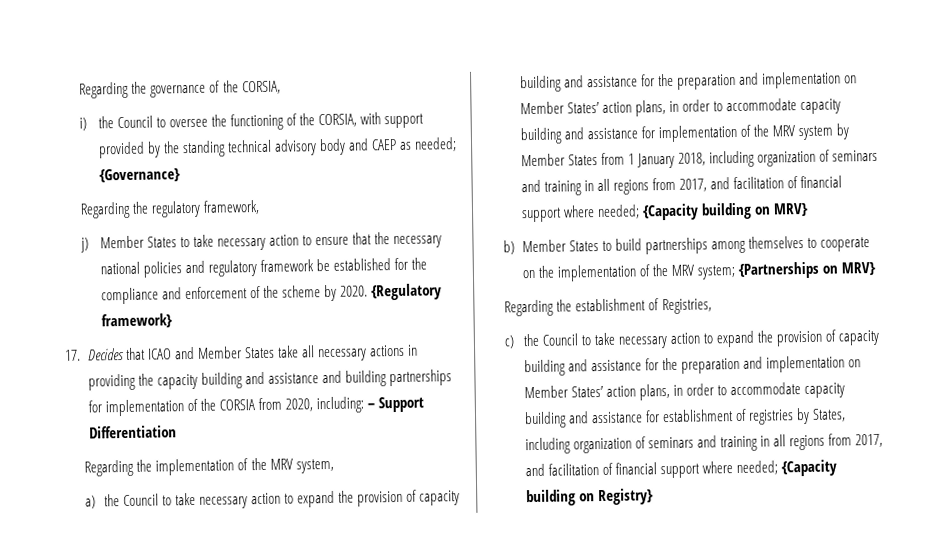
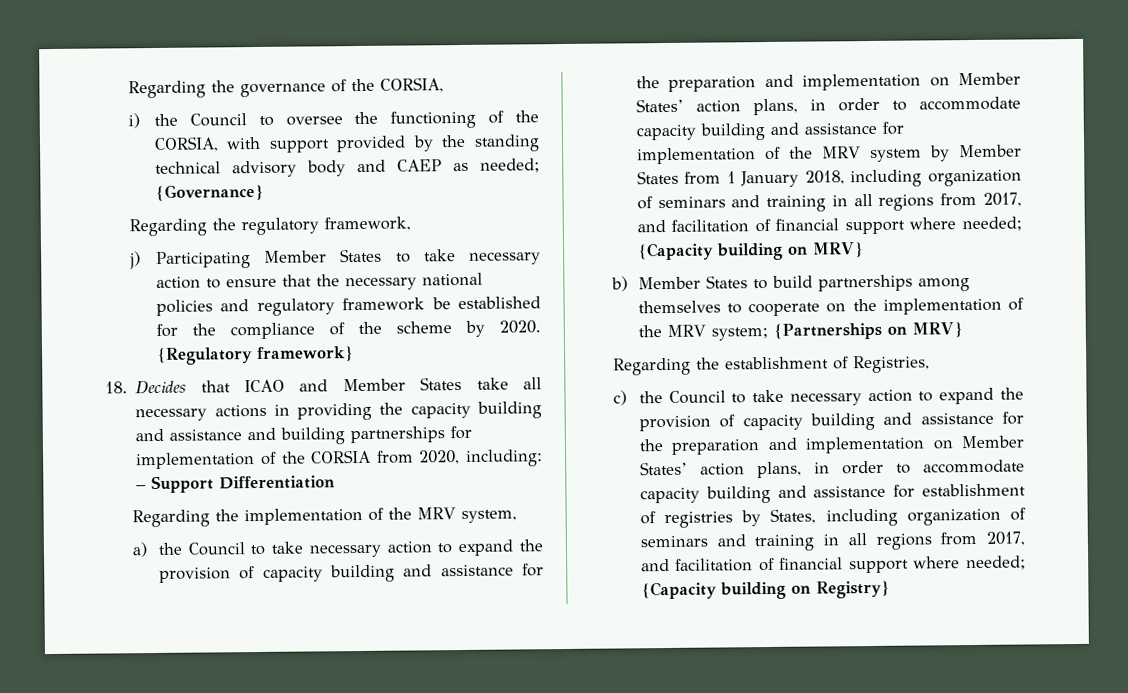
- j) Member States to take necessary action to ensure that the necessary national policies and regulatory framework be established for the compliance and enforcement of the scheme by 2020.
+ j) Participating Member States to take necessary action to ensure that the necessary national policies and regulatory framework be established for the compliance of the scheme by 2020.
- 17. Decides that ICAO and Member States take all necessary actions in providing the capacity building and assistance and building partnerships for implementation of the CORSIA from 2020, including: – Support Differentiation
+ 18. Decides that ICAO and Member States take all necessary actions in providing the capacity building and assistance and building partnerships for implementation of the CORSIA from 2020, including: – Support Differentiation

